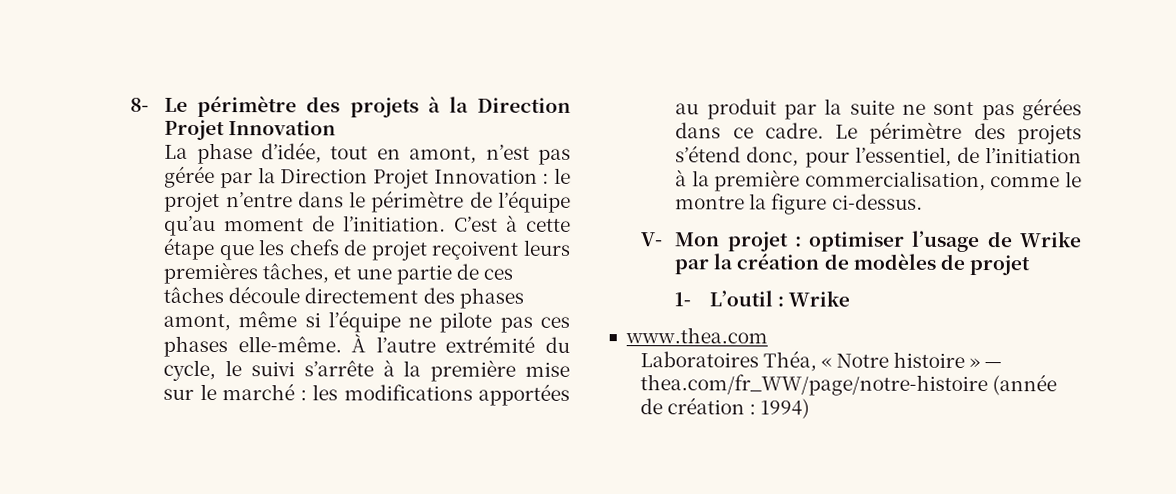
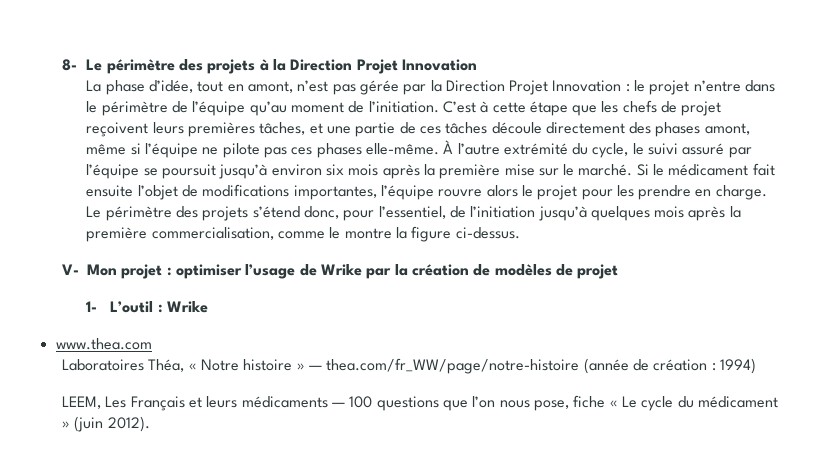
- À l’autre extrémité du cycle, le suivi s’arrête à la première mise sur le marché : les modifications apportées au produit par la suite ne sont pas gérées dans ce cadre.
+ À l’autre extrémité du cycle, le suivi assuré par l’équipe se poursuit jusqu’à environ six mois après la première mise sur le marché. Si le médicament fait ensuite l’objet de modifications importantes, l’équipe rouvre alors le projet pour les prendre en charge.
- Le périmètre des projets s’étend donc, pour l’essentiel, de l’initiation à la première commercialisation, comme le montre la figure ci-dessus.
+ Le périmètre des projets s’étend donc, pour l’essentiel, de l’initiation jusqu’à quelques mois après la première commercialisation, comme le montre la figure ci-dessus.
+ LEEM, Les Français et leurs médicaments — 100 questions que l’on nous pose, fiche « Le cycle du médicament » (juin 2012).

